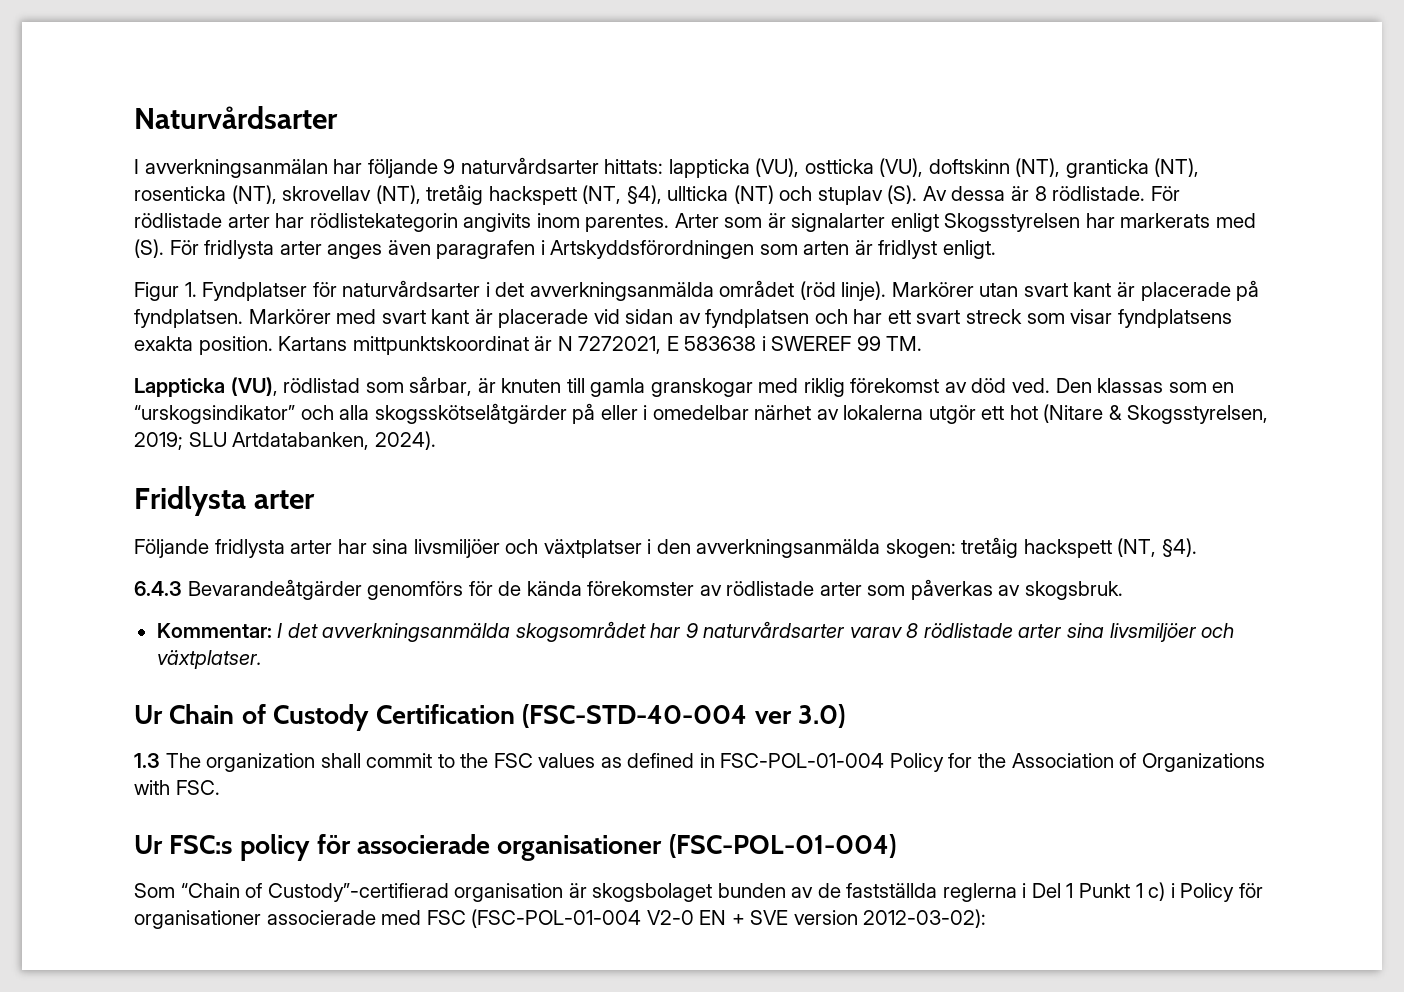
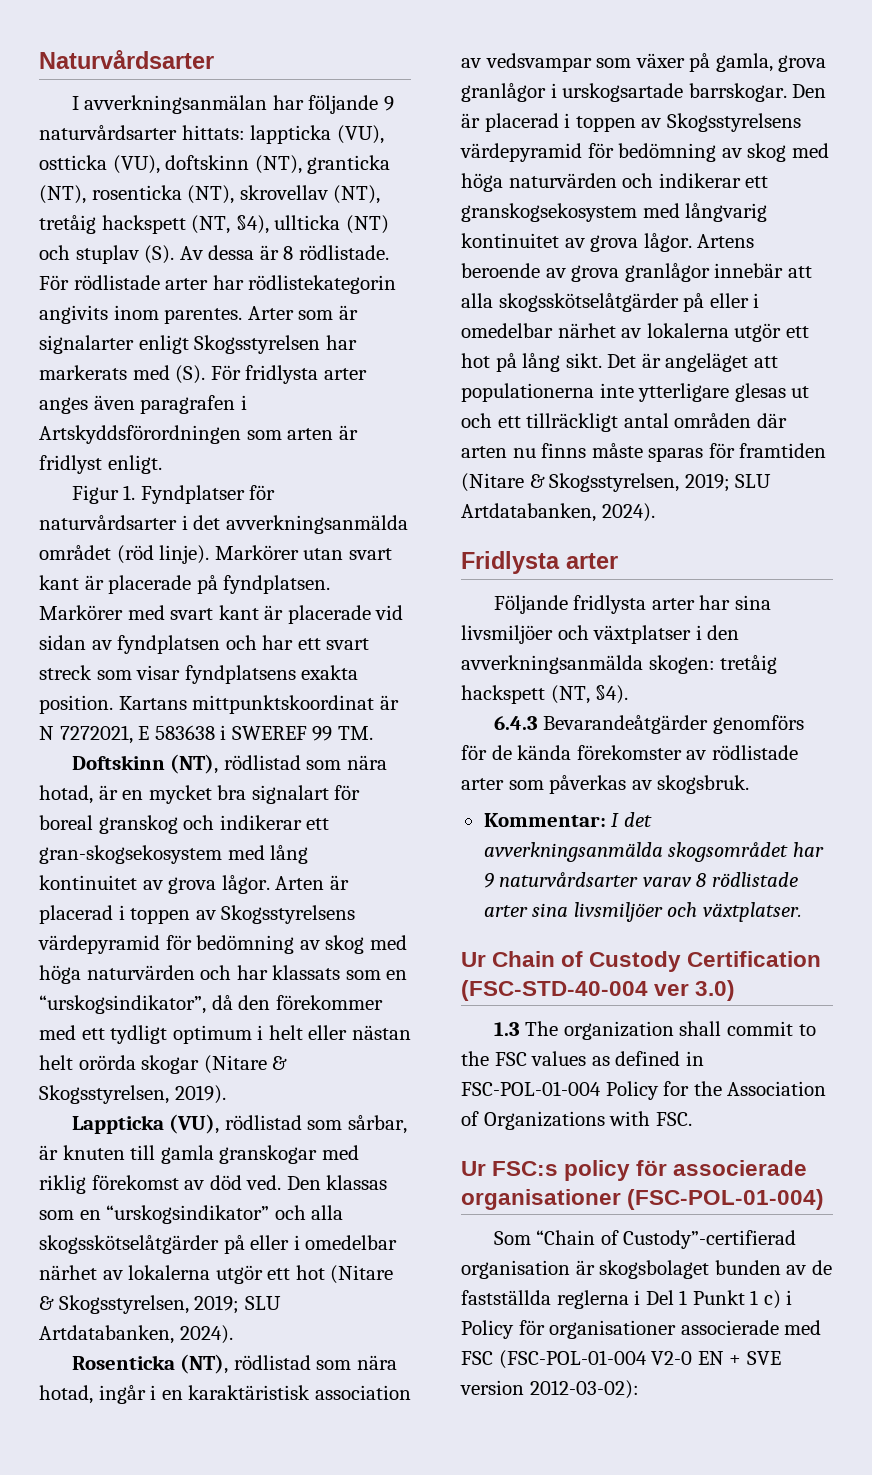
+ Doftskinn (NT), rödlistad som nära hotad, är en mycket bra signalart för boreal granskog och indikerar ett gran-skogsekosystem med lång kontinuitet av grova lågor. Arten är placerad i toppen av Skogsstyrelsens värdepyramid för bedömning av skog med höga naturvärden och har klassats som en “urskogsindikator”, då den förekommer med ett tydligt optimum i helt eller nästan helt orörda skogar (Nitare & Skogsstyrelsen, 2019).
+ Rosenticka (NT), rödlistad som nära hotad, ingår i en karaktäristisk association av vedsvampar som växer på gamla, grova granlågor i urskogsartade barrskogar. Den är placerad i toppen av Skogsstyrelsens värdepyramid för bedömning av skog med höga naturvärden och indikerar ett granskogsekosystem med långvarig kontinuitet av grova lågor. Artens beroende av grova granlågor innebär att alla skogsskötselåtgärder på eller i omedelbar närhet av lokalerna utgör ett hot på lång sikt. Det är angeläget att populationerna inte ytterligare glesas ut och ett tillräckligt antal områden där arten nu finns måste sparas för framtiden (Nitare & Skogsstyrelsen, 2019; SLU Artdatabanken, 2024).

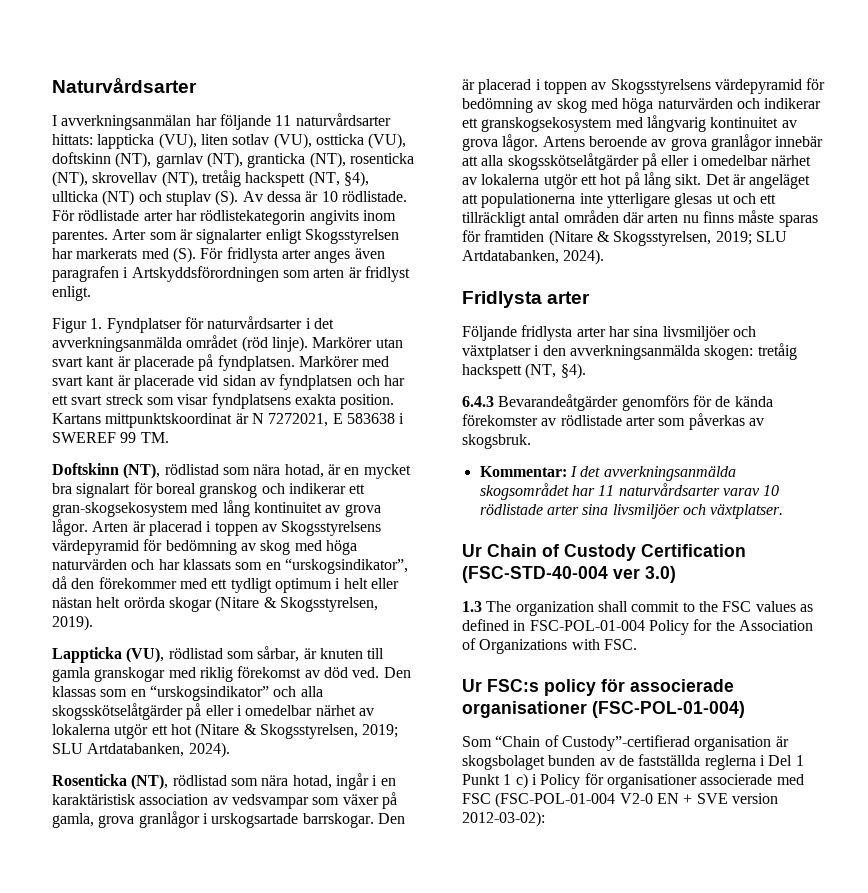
- I avverkningsanmälan har följande 9 naturvårdsarter hittats: lappticka (VU), ostticka (VU), doftskinn (NT), granticka (NT), rosenticka (NT), skrovellav (NT), tretåig hackspett (NT, §4), ullticka (NT) och stuplav (S). Av dessa är 8 rödlistade.
+ I avverkningsanmälan har följande 11 naturvårdsarter hittats: lappticka (VU), liten sotlav (VU), ostticka (VU), doftskinn (NT), garnlav (NT), granticka (NT), rosenticka (NT), skrovellav (NT), tretåig hackspett (NT, §4), ullticka (NT) och stuplav (S). Av dessa är 10 rödlistade.
- Kommentar: I det avverkningsanmälda skogsområdet har 9 naturvårdsarter varav 8 rödlistade arter sina livsmiljöer och växtplatser.
+ Kommentar: I det avverkningsanmälda skogsområdet har 11 naturvårdsarter varav 10 rödlistade arter sina livsmiljöer och växtplatser.

